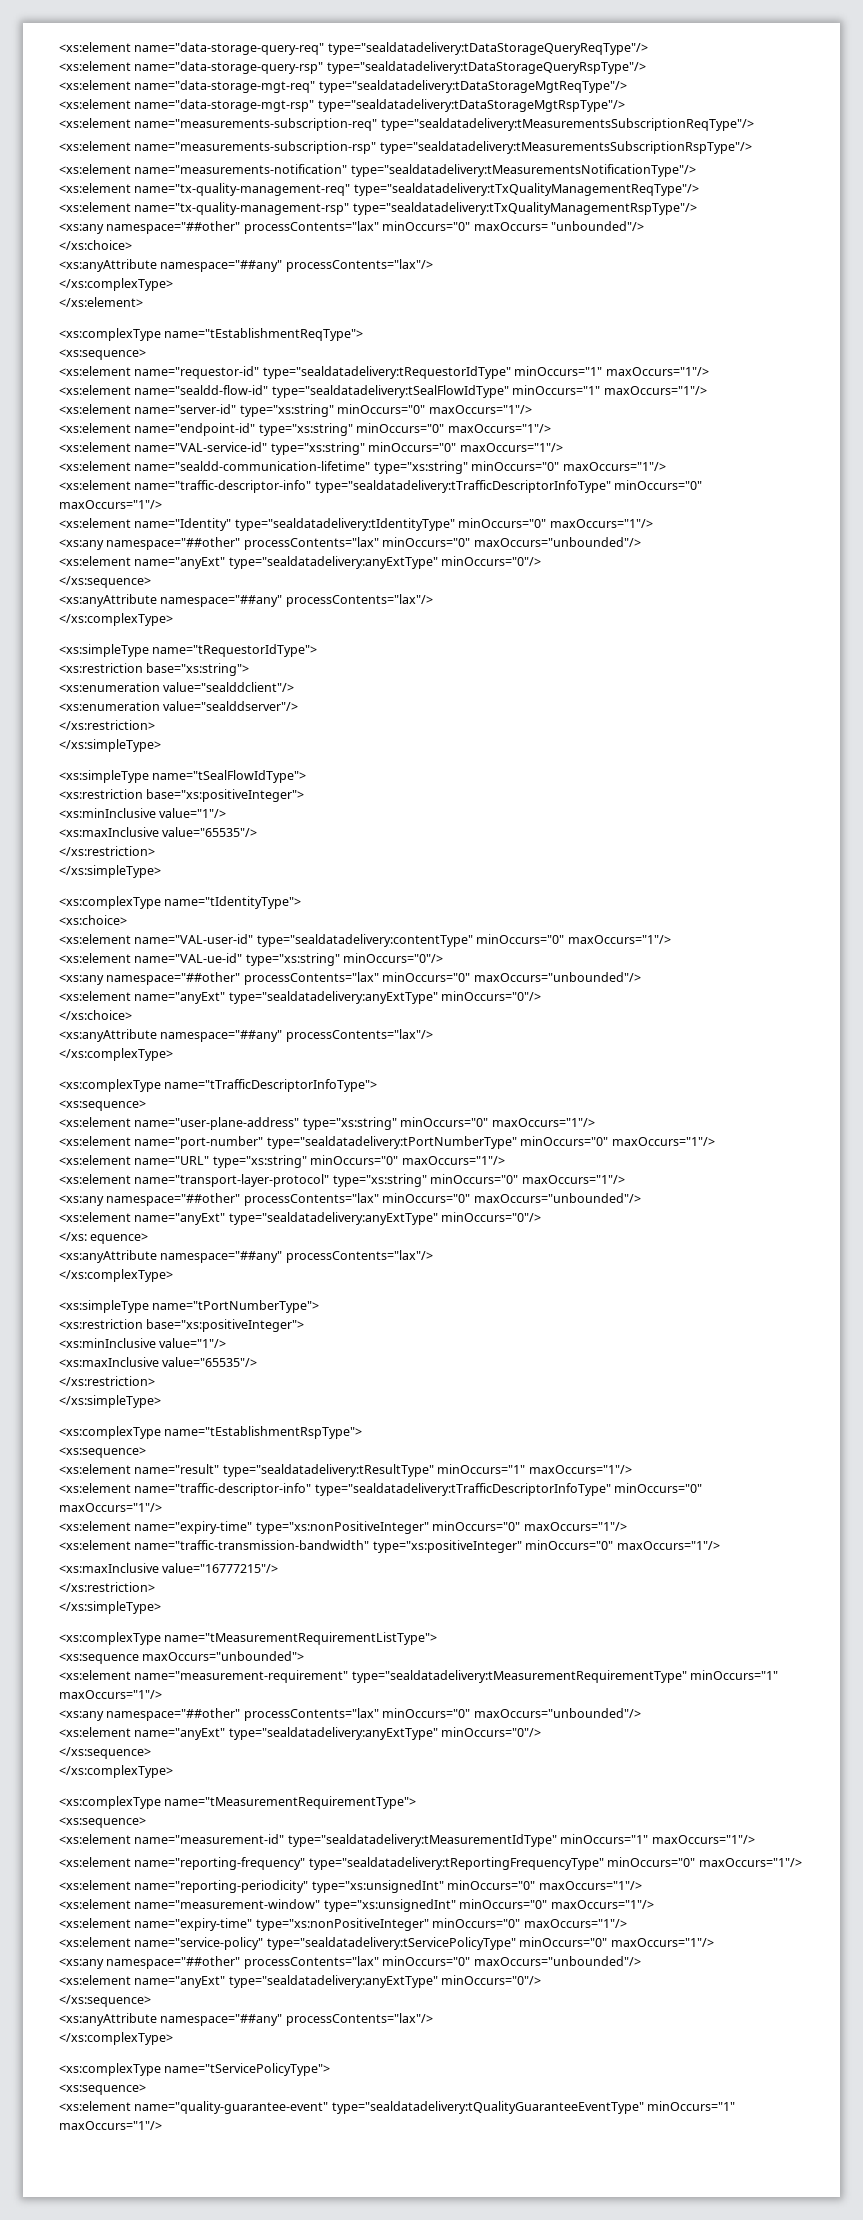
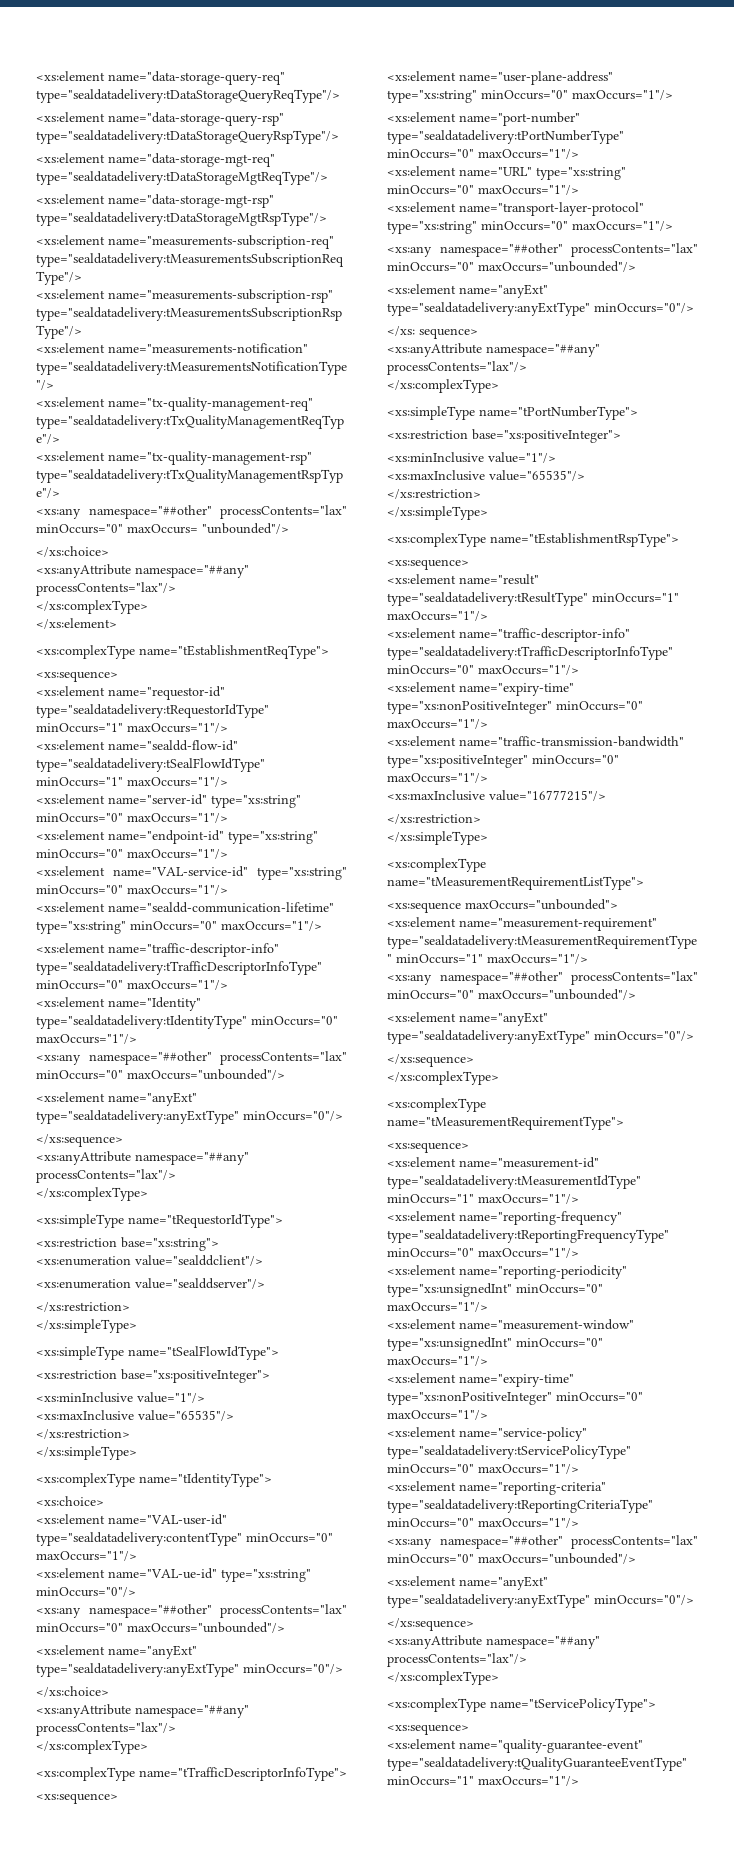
- </xs: equence>
+ </xs: sequence>
+ <xs:element name="reporting-criteria" type="sealdatadelivery:tReportingCriteriaType" minOccurs="0" maxOccurs="1"/>

